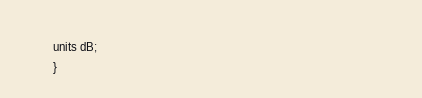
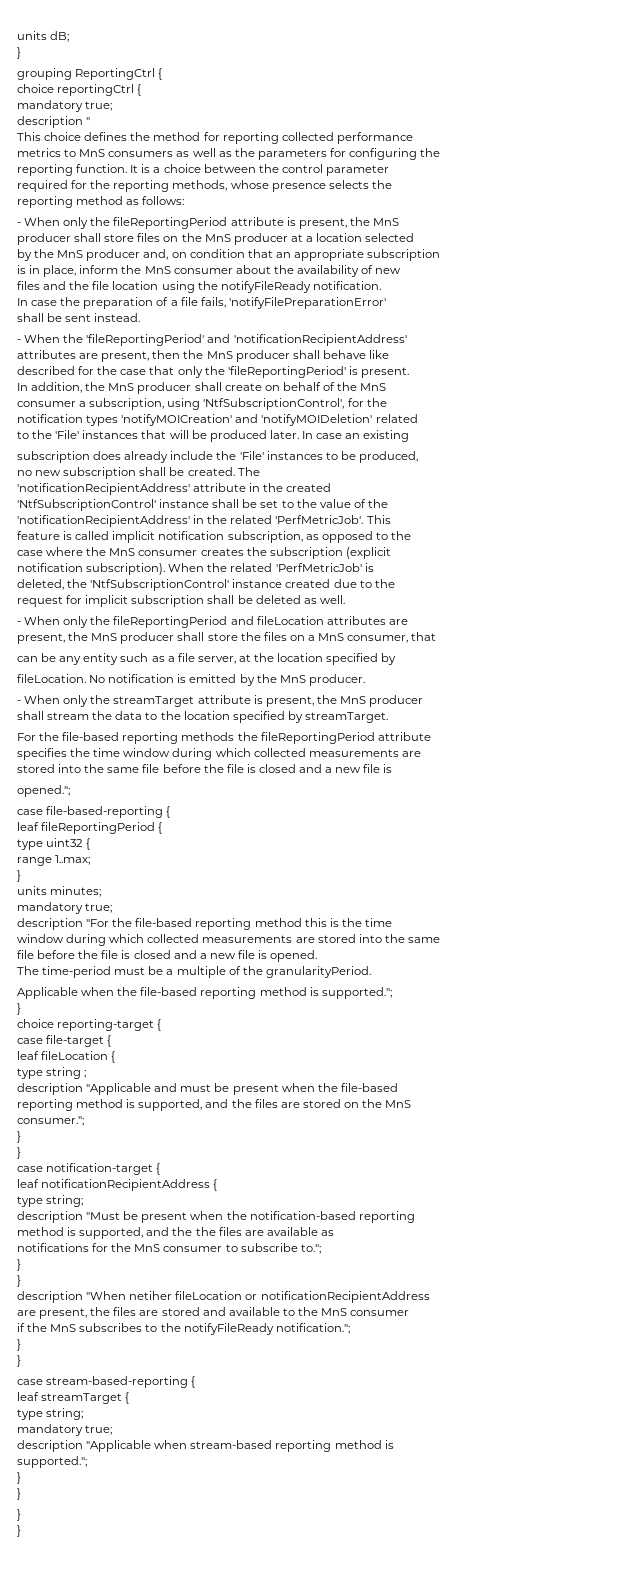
+ grouping ReportingCtrl {
+ choice reportingCtrl {
+ mandatory true;
+ description "
+ This choice defines the method for reporting collected performance
+ metrics to MnS consumers as well as the parameters for configuring the
+ reporting function. It is a choice between the control parameter
+ required for the reporting methods, whose presence selects the
+ reporting method as follows:
+ - When only the fileReportingPeriod attribute is present, the MnS
+ producer shall store files on the MnS producer at a location selected
+ by the MnS producer and, on condition that an appropriate subscription
+ is in place, inform the MnS consumer about the availability of new
+ files and the file location using the notifyFileReady notification.
+ In case the preparation of a file fails, 'notifyFilePreparationError'
+ shall be sent instead.
+ - When the 'fileReportingPeriod' and 'notificationRecipientAddress'
+ attributes are present, then the MnS producer shall behave like
+ described for the case that only the 'fileReportingPeriod' is present.
+ In addition, the MnS producer shall create on behalf of the MnS
+ consumer a subscription, using 'NtfSubscriptionControl', for the
+ notification types 'notifyMOICreation' and 'notifyMOIDeletion' related
+ to the 'File' instances that will be produced later. In case an existing
+ subscription does already include the 'File' instances to be produced,
+ no new subscription shall be created. The
+ 'notificationRecipientAddress' attribute in the created
+ 'NtfSubscriptionControl' instance shall be set to the value of the
+ 'notificationRecipientAddress' in the related 'PerfMetricJob'. This
+ feature is called implicit notification subscription, as opposed to the
+ case where the MnS consumer creates the subscription (explicit
+ notification subscription). When the related 'PerfMetricJob' is
+ deleted, the 'NtfSubscriptionControl' instance created due to the
+ request for implicit subscription shall be deleted as well.
+ - When only the fileReportingPeriod and fileLocation attributes are
+ present, the MnS producer shall store the files on a MnS consumer, that
+ can be any entity such as a file server, at the location specified by
+ fileLocation. No notification is emitted by the MnS producer.
+ - When only the streamTarget attribute is present, the MnS producer
+ shall stream the data to the location specified by streamTarget.
+ For the file-based reporting methods the fileReportingPeriod attribute
+ specifies the time window during which collected measurements are
+ stored into the same file before the file is closed and a new file is
+ opened.";
+ case file-based-reporting {
+ leaf fileReportingPeriod {
+ type uint32 {
+ range 1..max;
+ }
+ units minutes;
+ mandatory true;
+ description "For the file-based reporting method this is the time
+ window during which collected measurements are stored into the same
+ file before the file is closed and a new file is opened.
+ The time-period must be a multiple of the granularityPeriod.
+ Applicable when the file-based reporting method is supported.";
+ }
+ choice reporting-target {
+ case file-target {
+ leaf fileLocation {
+ type string ;
+ description "Applicable and must be present when the file-based
+ reporting method is supported, and the files are stored on the MnS
+ consumer.";
+ }
+ }
+ case notification-target {
+ leaf notificationRecipientAddress {
+ type string;
+ description "Must be present when the notification-based reporting
+ method is supported, and the the files are available as
+ notifications for the MnS consumer to subscribe to.";
+ }
+ }
+ description "When netiher fileLocation or notificationRecipientAddress
+ are present, the files are stored and available to the MnS consumer
+ if the MnS subscribes to the notifyFileReady notification.";
+ }
+ }
+ case stream-based-reporting {
+ leaf streamTarget {
+ type string;
+ mandatory true;
+ description "Applicable when stream-based reporting method is
+ supported.";
+ }
+ }
+ }
+ }

